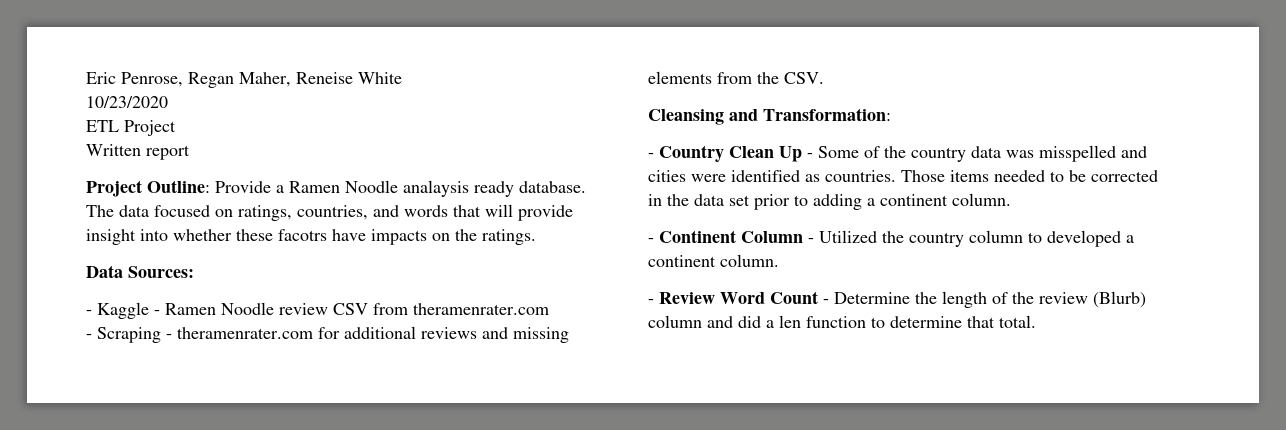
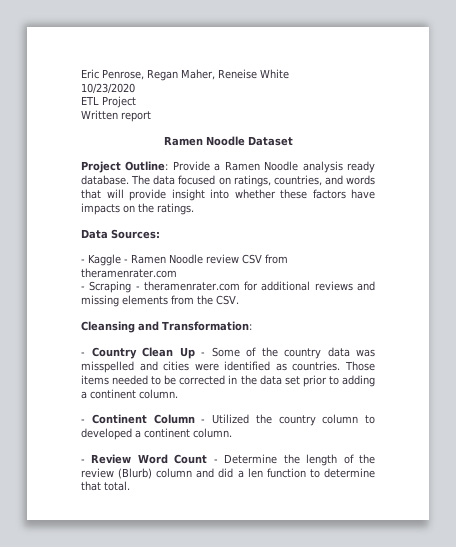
+ Ramen Noodle Dataset
- Project Outline: Provide a Ramen Noodle analaysis ready database.
+ Project Outline: Provide a Ramen Noodle analysis ready database.
- The data focused on ratings, countries, and words that will provide insight into whether these facotrs have impacts on the ratings.
+ The data focused on ratings, countries, and words that will provide insight into whether these factors have impacts on the ratings.

